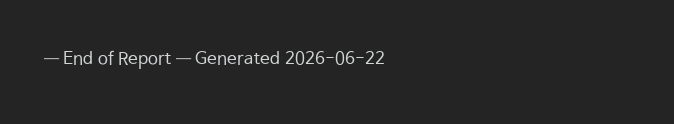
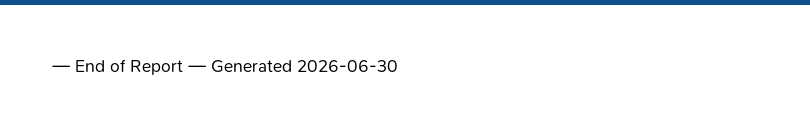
- — End of Report — Generated 2026-06-22
+ — End of Report — Generated 2026-06-30

